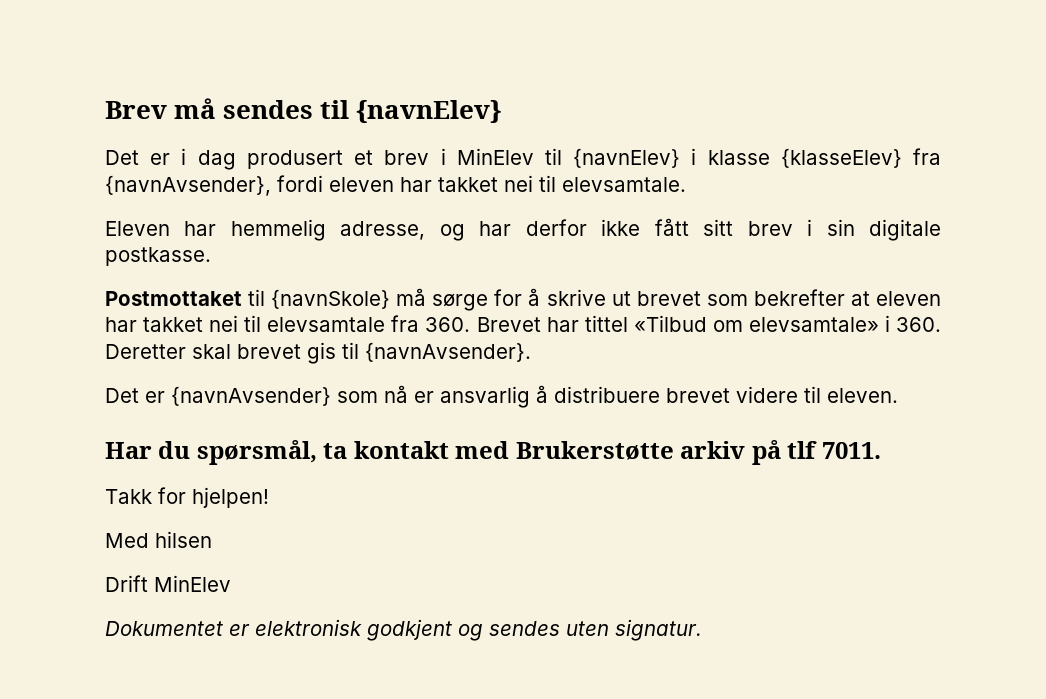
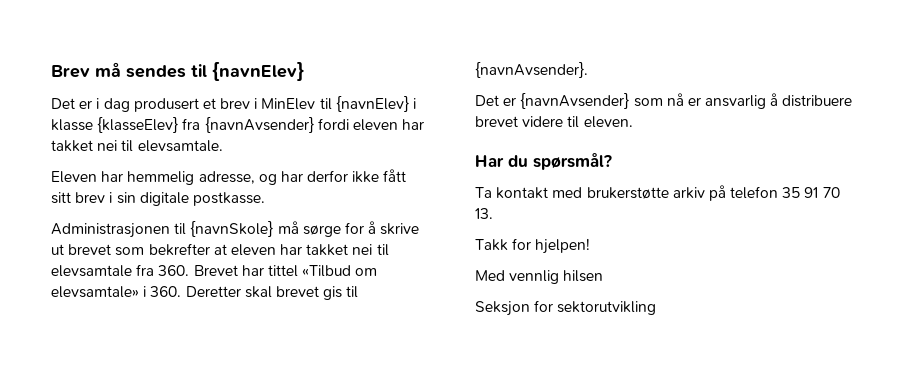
- Det er i dag produsert et brev i MinElev til {navnElev} i klasse {klasseElev} fra {navnAvsender}, fordi eleven har takket nei til elevsamtale.
+ Det er i dag produsert et brev i MinElev til {navnElev} i klasse {klasseElev} fra {navnAvsender} fordi eleven har takket nei til elevsamtale.
- Postmottaket til {navnSkole} må sørge for å skrive ut brevet som bekrefter at eleven har takket nei til elevsamtale fra 360. Brevet har tittel «Tilbud om elevsamtale» i 360. Deretter skal brevet gis til {navnAvsender}.
+ Administrasjonen til {navnSkole} må sørge for å skrive ut brevet som bekrefter at eleven har takket nei til elevsamtale fra 360. Brevet har tittel «Tilbud om elevsamtale» i 360. Deretter skal brevet gis til {navnAvsender}.
- Har du spørsmål, ta kontakt med Brukerstøtte arkiv på tlf 7011.
+ Har du spørsmål?
+ Ta kontakt med brukerstøtte arkiv på telefon 35 91 70 13.
- Med hilsen
+ Med vennlig hilsen
- Drift MinElev
- Dokumentet er elektronisk godkjent og sendes uten signatur.
+ Seksjon for sektorutvikling

